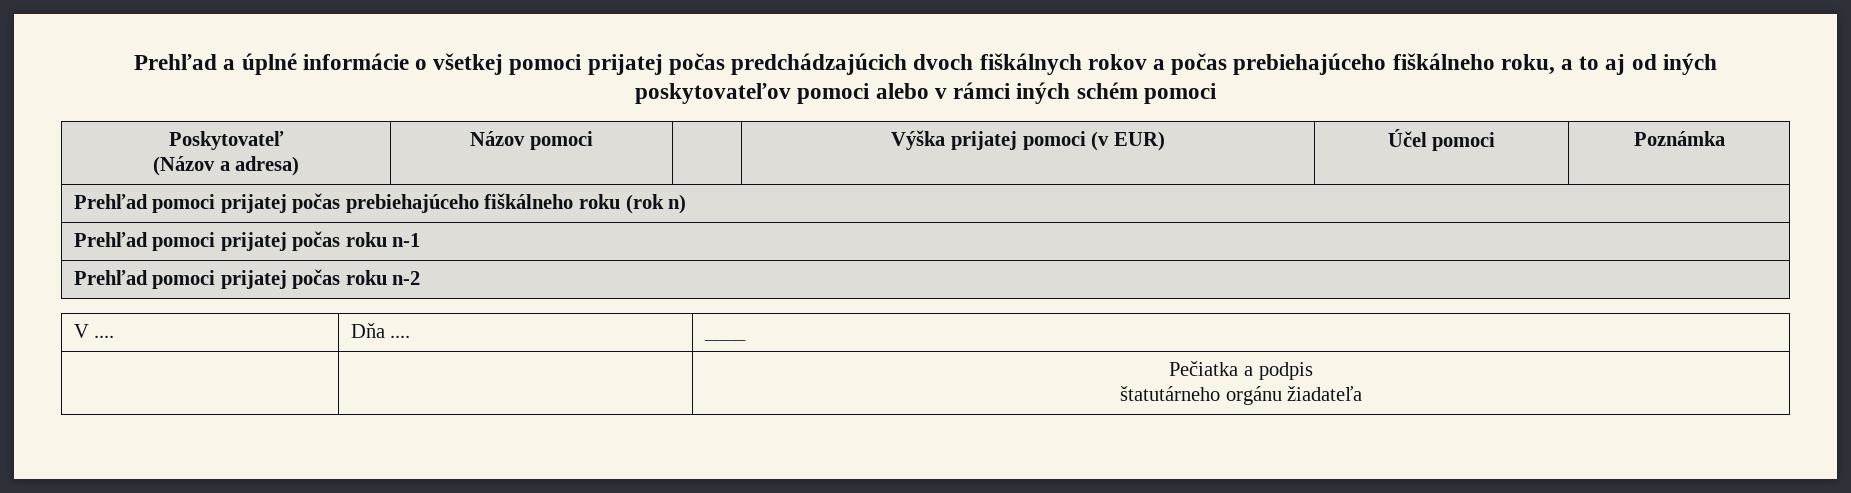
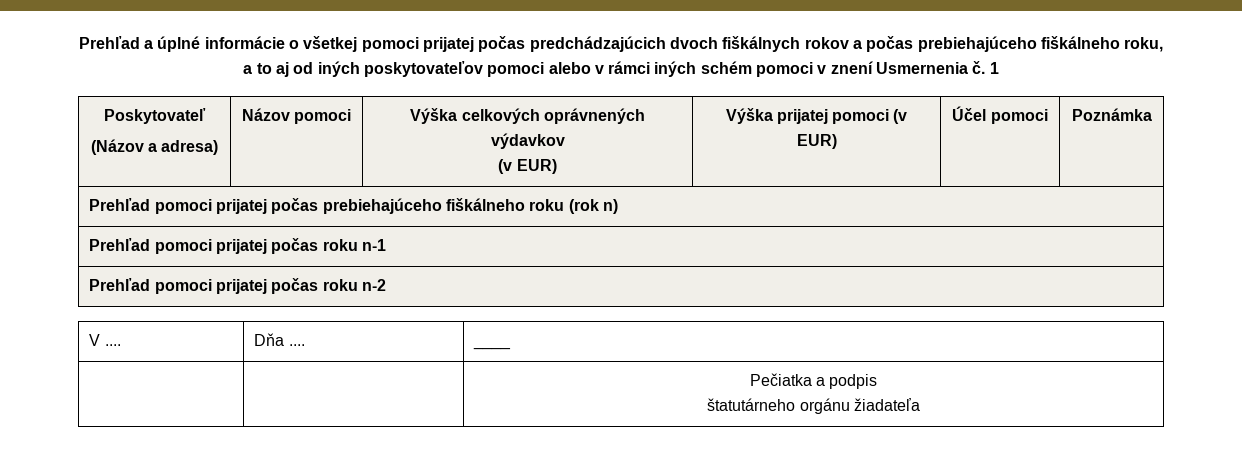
- Prehľad a úplné informácie o všetkej pomoci prijatej počas predchádzajúcich dvoch fiškálnych rokov a počas prebiehajúceho fiškálneho roku, a to aj od iných poskytovateľov pomoci alebo v rámci iných schém pomoci
+ Prehľad a úplné informácie o všetkej pomoci prijatej počas predchádzajúcich dvoch fiškálnych rokov a počas prebiehajúceho fiškálneho roku, a to aj od iných poskytovateľov pomoci alebo v rámci iných schém pomoci v znení Usmernenia č. 1
  Poskytovateľ
- (Názov a adresa) | Názov pomoci | | Výška prijatej pomoci (v EUR) | Účel pomoci | Poznámka
+ (Názov a adresa) | Názov pomoci | Výška celkových oprávnených výdavkov
+ (v EUR) | Výška prijatej pomoci (v EUR) | Účel pomoci | Poznámka

